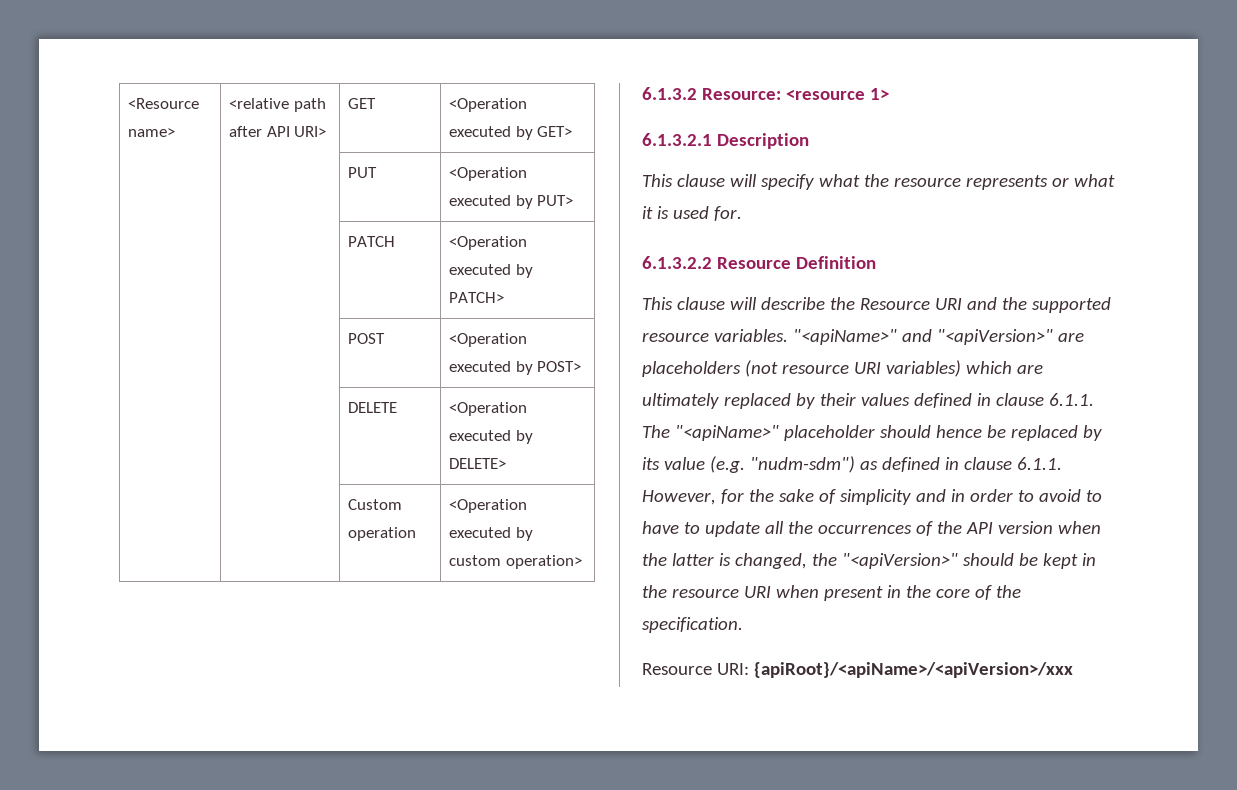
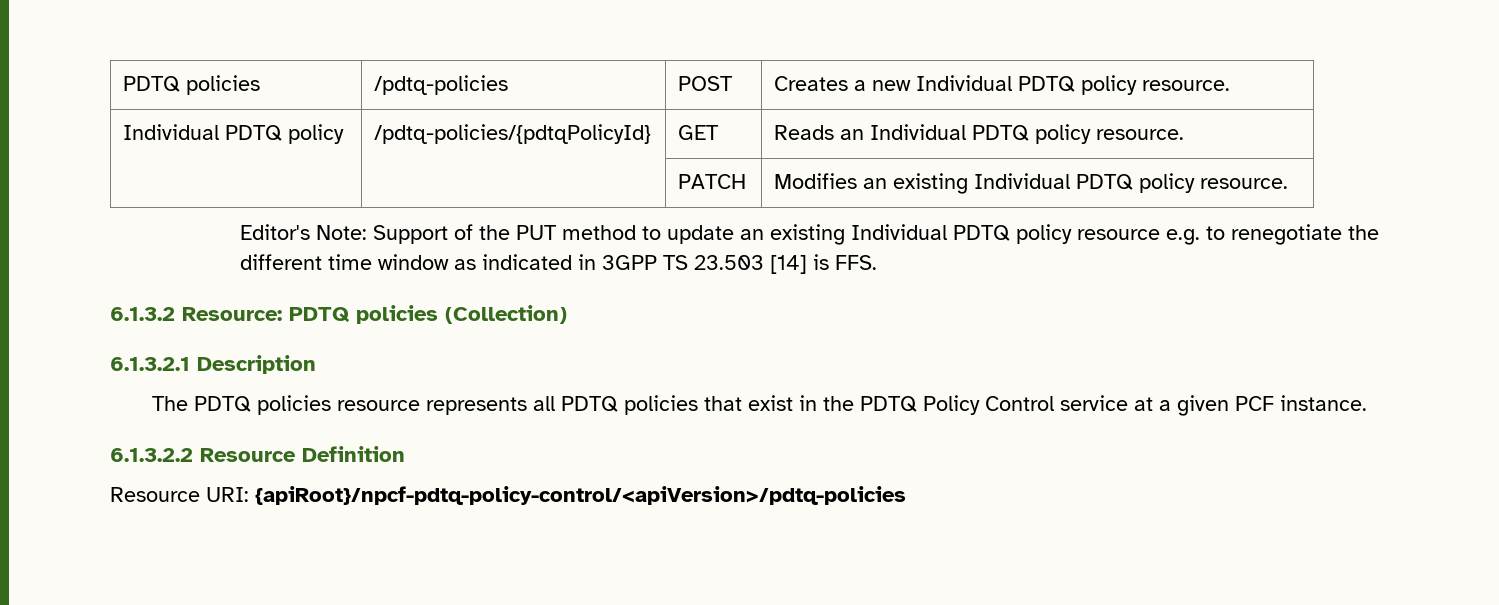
- <Resource name> | <relative path after API URI> | GET | <Operation executed by GET>
- | | PUT | <Operation executed by PUT>
- | | PATCH | <Operation executed by PATCH>
- | | POST | <Operation executed by POST>
- | | DELETE | <Operation executed by DELETE>
- | | Custom operation | <Operation executed by custom operation>
+ PDTQ policies | /pdtq-policies | POST | Creates a new Individual PDTQ policy resource.
+ Individual PDTQ policy | /pdtq-policies/{pdtqPolicyId} | GET | Reads an Individual PDTQ policy resource.
+ | | PATCH | Modifies an existing Individual PDTQ policy resource.
+ Editor's Note: Support of the PUT method to update an existing Individual PDTQ policy resource e.g. to renegotiate the different time window as indicated in 3GPP TS 23.503 [14] is FFS.
- 6.1.3.2 Resource: <resource 1>
+ 6.1.3.2 Resource: PDTQ policies (Collection)
- This clause will specify what the resource represents or what it is used for.
+ The PDTQ policies resource represents all PDTQ policies that exist in the PDTQ Policy Control service at a given PCF instance.
  6.1.3.2.2 Resource Definition
- This clause will describe the Resource URI and the supported resource variables. "<apiName>" and "<apiVersion>" are placeholders (not resource URI variables) which are ultimately replaced by their values defined in clause 6.1.1. The "<apiName>" placeholder should hence be replaced by its value (e.g. "nudm-sdm") as defined in clause 6.1.1. However, for the sake of simplicity and in order to avoid to have to update all the occurrences of the API version when the latter is changed, the "<apiVersion>" should be kept in the resource URI when present in the core of the specification.
- Resource URI: {apiRoot}/<apiName>/<apiVersion>/xxx
+ Resource URI: {apiRoot}/npcf-pdtq-policy-control/<apiVersion>/pdtq-policies

